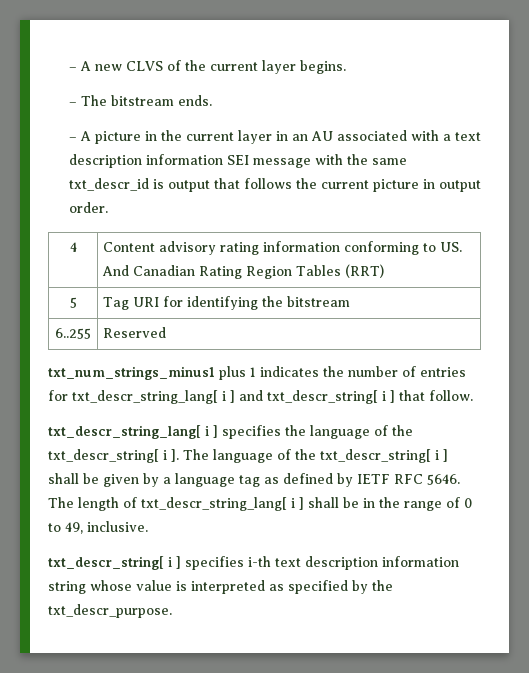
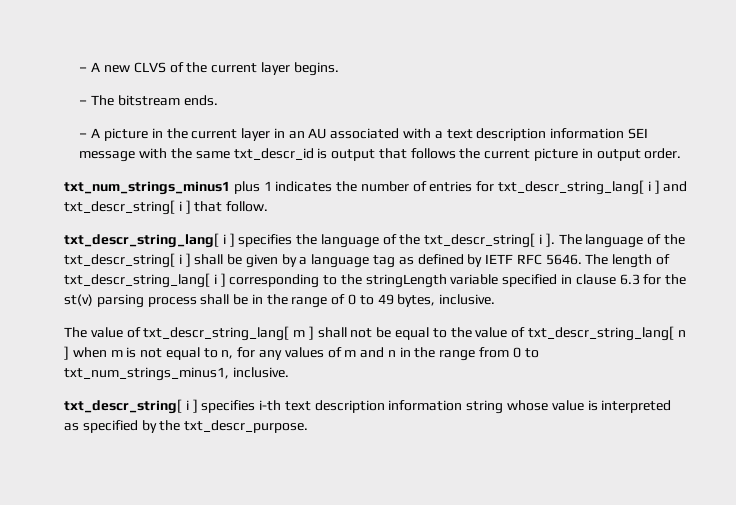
- 4 | Content advisory rating information conforming to US. And Canadian Rating Region Tables (RRT)
- 5 | Tag URI for identifying the bitstream
- 6..255 | Reserved
- The length of txt_descr_string_lang[ i ] shall be in the range of 0 to 49, inclusive.
+ The length of txt_descr_string_lang[ i ] corresponding to the stringLength variable specified in clause 6.3 for the st(v) parsing process shall be in the range of 0 to 49 bytes, inclusive.
+ The value of txt_descr_string_lang[ m ] shall not be equal to the value of txt_descr_string_lang[ n ] when m is not equal to n, for any values of m and n in the range from 0 to txt_num_strings_minus1, inclusive.

